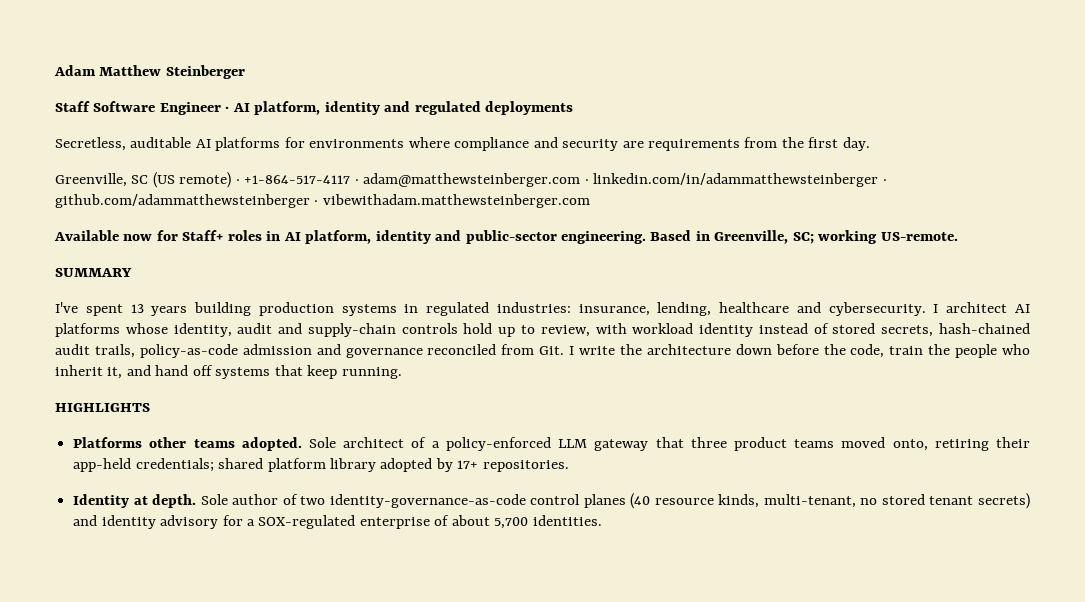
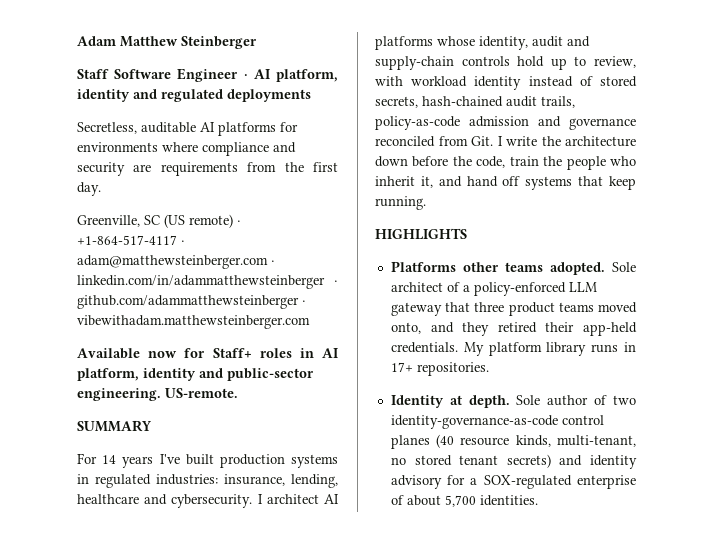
- Based in Greenville, SC; working US-remote.
+ US-remote.
  SUMMARY
- I've spent 13 years building production systems in regulated industries: insurance, lending, healthcare and cybersecurity.
+ For 14 years I've built production systems in regulated industries: insurance, lending, healthcare and cybersecurity.
- Sole architect of a policy-enforced LLM gateway that three product teams moved onto, retiring their app-held credentials; shared platform library adopted by 17+ repositories.
+ Sole architect of a policy-enforced LLM gateway that three product teams moved onto, and they retired their app-held credentials. My platform library runs in 17+ repositories.

